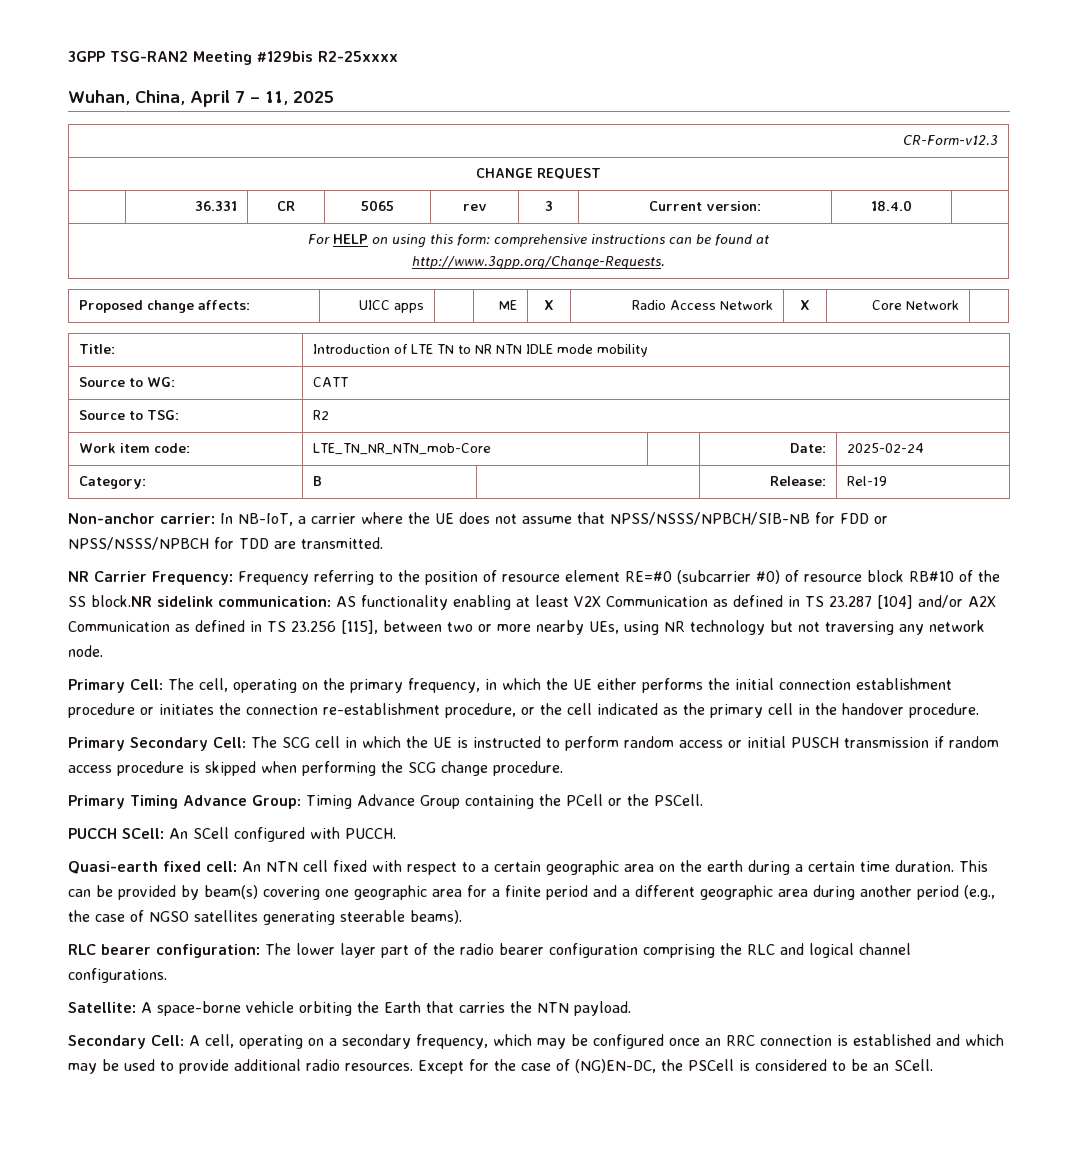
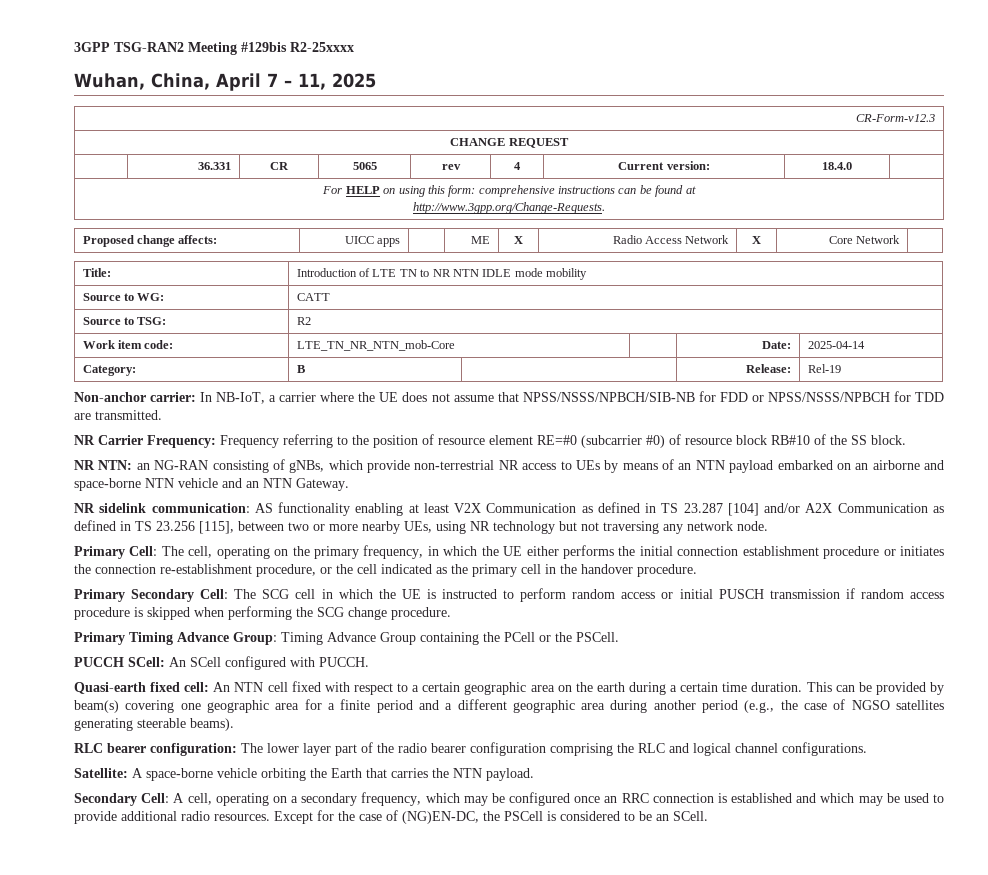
- | 36.331 | CR | 5065 | rev | 3 | Current version: | 18.4.0 |
+ | 36.331 | CR | 5065 | rev | 4 | Current version: | 18.4.0 |
- Work item code: | LTE_TN_NR_NTN_mob-Core | | Date: | 2025-02-24
+ Work item code: | LTE_TN_NR_NTN_mob-Core | | Date: | 2025-04-14
- NR Carrier Frequency: Frequency referring to the position of resource element RE=#0 (subcarrier #0) of resource block RB#10 of the SS block.NR sidelink communication: AS functionality enabling at least V2X Communication as defined in TS 23.287 [104] and/or A2X Communication as defined in TS 23.256 [115], between two or more nearby UEs, using NR technology but not traversing any network node.
+ NR Carrier Frequency: Frequency referring to the position of resource element RE=#0 (subcarrier #0) of resource block RB#10 of the SS block.
+ NR NTN: an NG-RAN consisting of gNBs, which provide non-terrestrial NR access to UEs by means of an NTN payload embarked on an airborne and space-borne NTN vehicle and an NTN Gateway.
+ NR sidelink communication: AS functionality enabling at least V2X Communication as defined in TS 23.287 [104] and/or A2X Communication as defined in TS 23.256 [115], between two or more nearby UEs, using NR technology but not traversing any network node.

